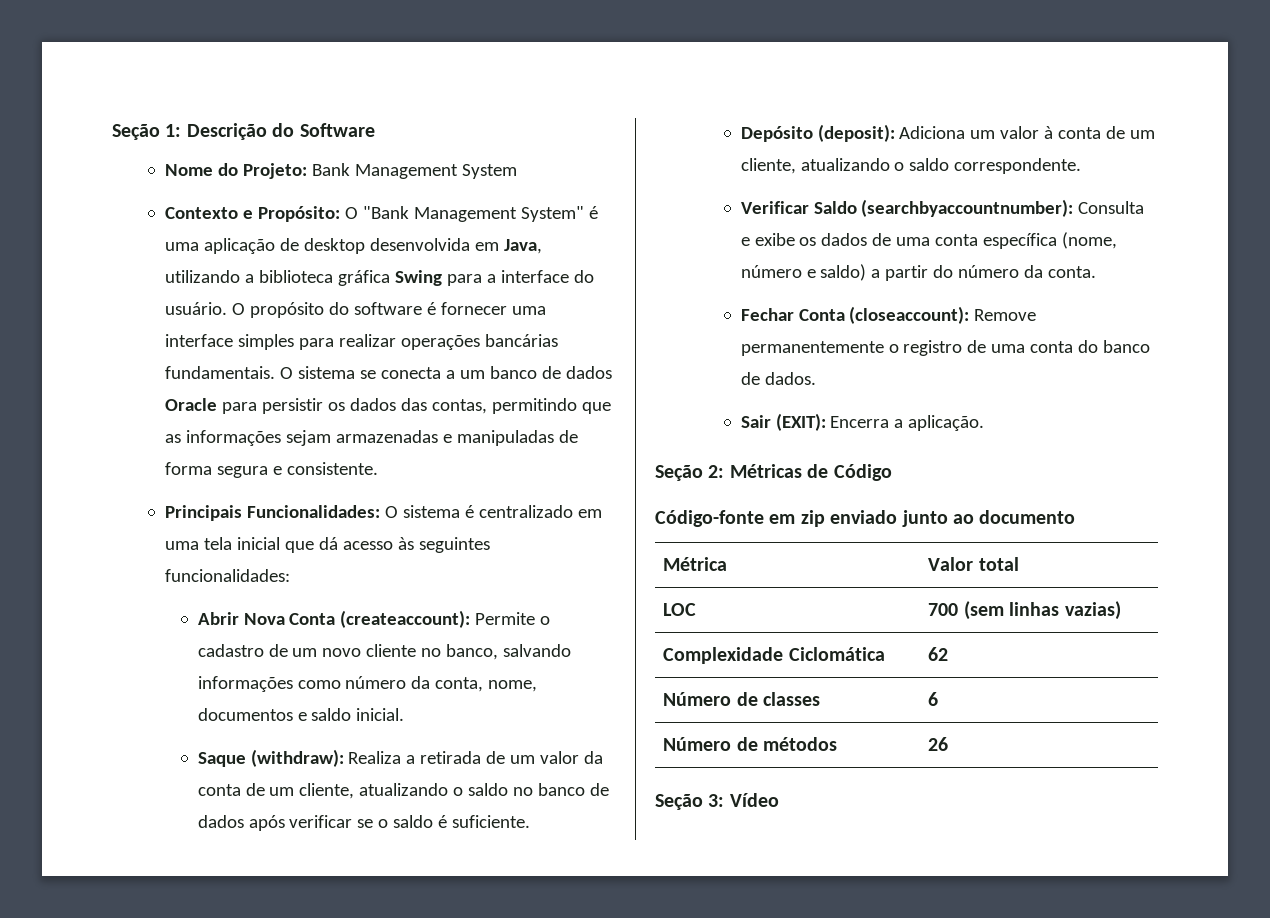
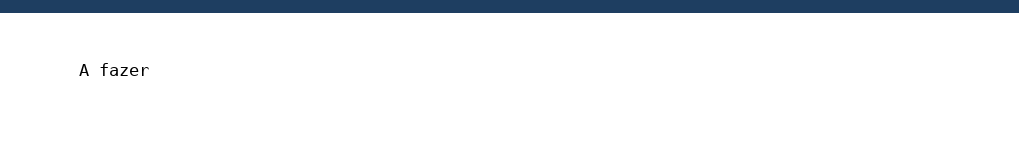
- Seção 1: Descrição do Software
- Nome do Projeto: Bank Management System
- Contexto e Propósito: O "Bank Management System" é uma aplicação de desktop desenvolvida em Java, utilizando a biblioteca gráfica Swing para a interface do usuário. O propósito do software é fornecer uma interface simples para realizar operações bancárias fundamentais. O sistema se conecta a um banco de dados Oracle para persistir os dados das contas, permitindo que as informações sejam armazenadas e manipuladas de forma segura e consistente.
- Principais Funcionalidades: O sistema é centralizado em uma tela inicial que dá acesso às seguintes funcionalidades:
- Abrir Nova Conta (createaccount): Permite o cadastro de um novo cliente no banco, salvando informações como número da conta, nome, documentos e saldo inicial.
- Saque (withdraw): Realiza a retirada de um valor da conta de um cliente, atualizando o saldo no banco de dados após verificar se o saldo é suficiente.
- Depósito (deposit): Adiciona um valor à conta de um cliente, atualizando o saldo correspondente.
- Verificar Saldo (searchbyaccountnumber): Consulta e exibe os dados de uma conta específica (nome, número e saldo) a partir do número da conta.
- Fechar Conta (closeaccount): Remove permanentemente o registro de uma conta do banco de dados.
- Sair (EXIT): Encerra a aplicação.
- Seção 2: Métricas de Código
- Código-fonte em zip enviado junto ao documento
- Métrica | Valor total
- LOC | 700 (sem linhas vazias)
- Complexidade Ciclomática | 62
- Número de classes | 6
- Número de métodos | 26
- Seção 3: Vídeo
+ A fazer

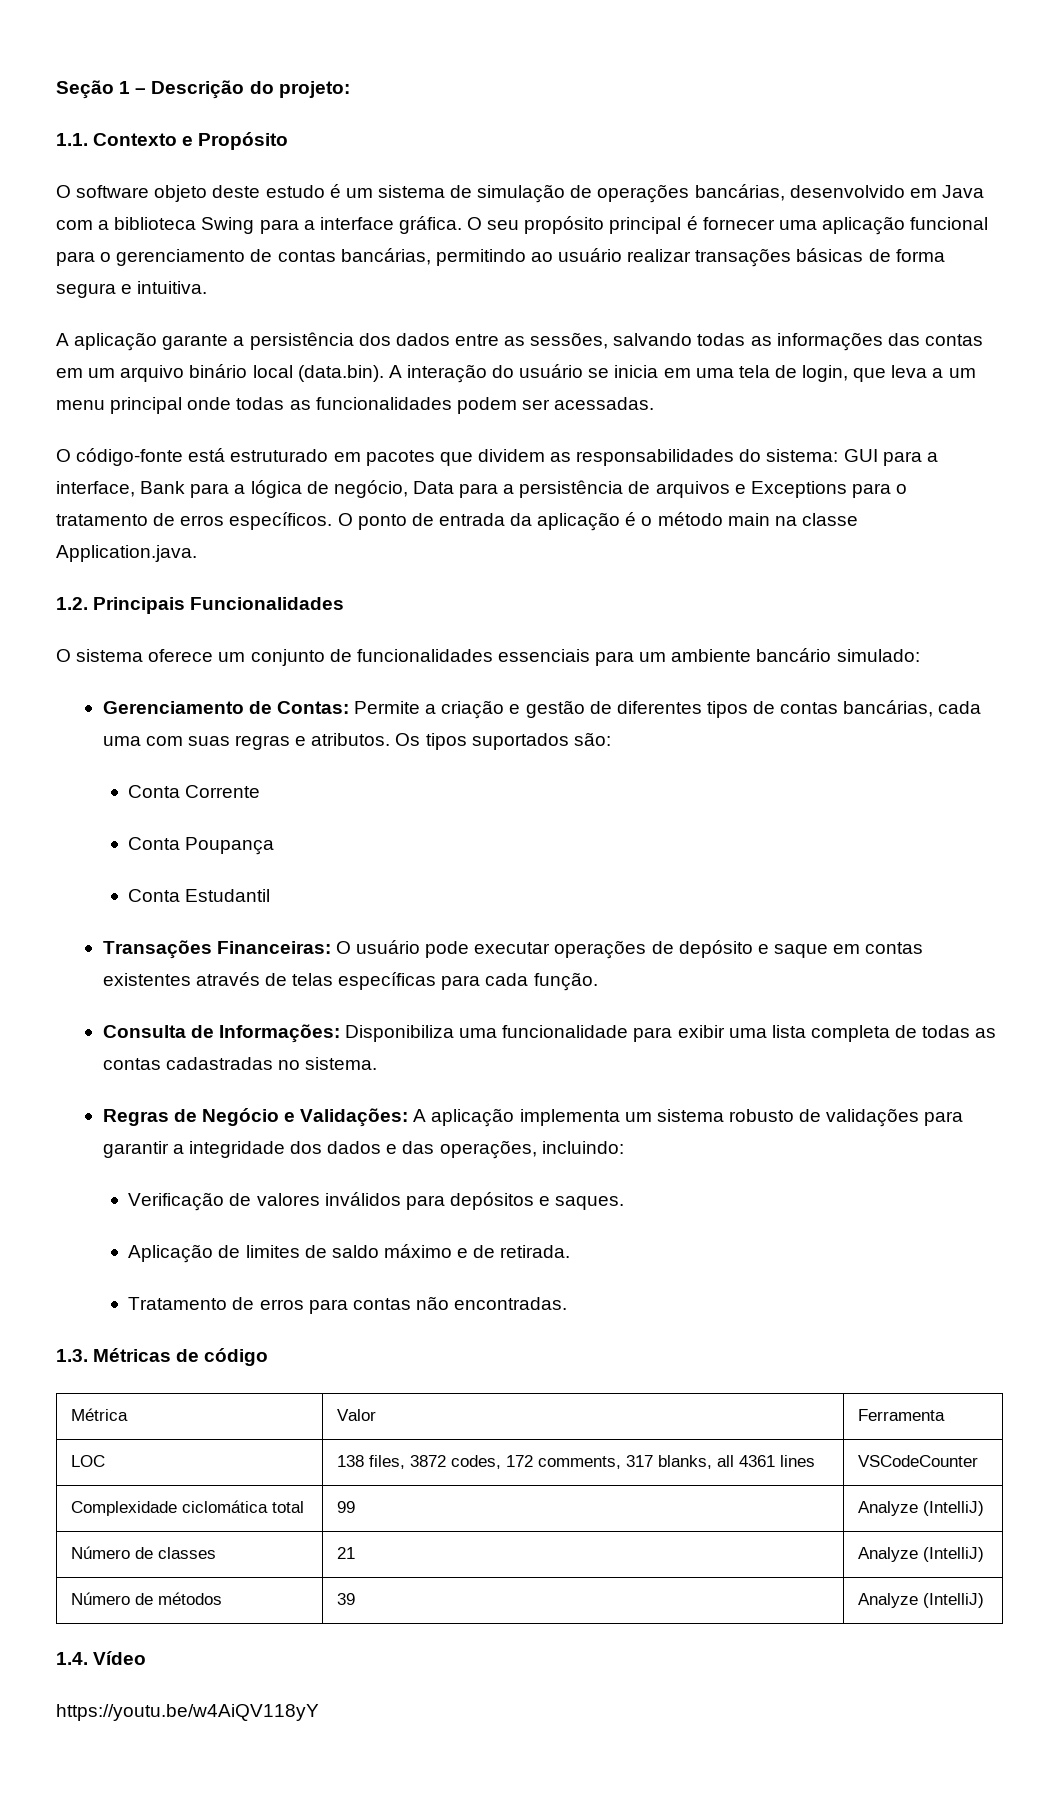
- A fazer
+ Seção 1 – Descrição do projeto:
+ 1.1. Contexto e Propósito
+ O software objeto deste estudo é um sistema de simulação de operações bancárias, desenvolvido em Java com a biblioteca Swing para a interface gráfica. O seu propósito principal é fornecer uma aplicação funcional para o gerenciamento de contas bancárias, permitindo ao usuário realizar transações básicas de forma segura e intuitiva.
+ A aplicação garante a persistência dos dados entre as sessões, salvando todas as informações das contas em um arquivo binário local (data.bin). A interação do usuário se inicia em uma tela de login, que leva a um menu principal onde todas as funcionalidades podem ser acessadas.
+ O código-fonte está estruturado em pacotes que dividem as responsabilidades do sistema: GUI para a interface, Bank para a lógica de negócio, Data para a persistência de arquivos e Exceptions para o tratamento de erros específicos. O ponto de entrada da aplicação é o método main na classe Application.java.
+ 1.2. Principais Funcionalidades
+ O sistema oferece um conjunto de funcionalidades essenciais para um ambiente bancário simulado:
+ Gerenciamento de Contas: Permite a criação e gestão de diferentes tipos de contas bancárias, cada uma com suas regras e atributos. Os tipos suportados são:
+ Conta Corrente
+ Conta Poupança
+ Conta Estudantil
+ Transações Financeiras: O usuário pode executar operações de depósito e saque em contas existentes através de telas específicas para cada função.
+ Consulta de Informações: Disponibiliza uma funcionalidade para exibir uma lista completa de todas as contas cadastradas no sistema.
+ Regras de Negócio e Validações: A aplicação implementa um sistema robusto de validações para garantir a integridade dos dados e das operações, incluindo:
+ Verificação de valores inválidos para depósitos e saques.
+ Aplicação de limites de saldo máximo e de retirada.
+ Tratamento de erros para contas não encontradas.
+ 1.3. Métricas de código
+ Métrica | Valor | Ferramenta
+ LOC | 138 files, 3872 codes, 172 comments, 317 blanks, all 4361 lines | VSCodeCounter
+ Complexidade ciclomática total | 99 | Analyze (IntelliJ)
+ Número de classes | 21 | Analyze (IntelliJ)
+ Número de métodos | 39 | Analyze (IntelliJ)
+ 1.4. Vídeo
+ https://youtu.be/w4AiQV118yY

